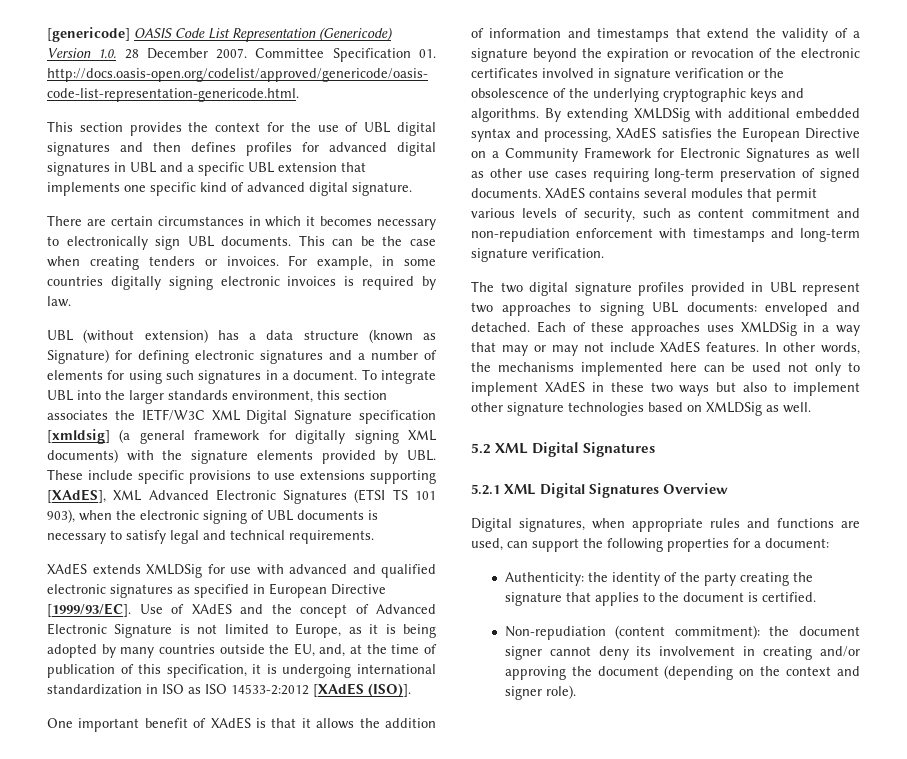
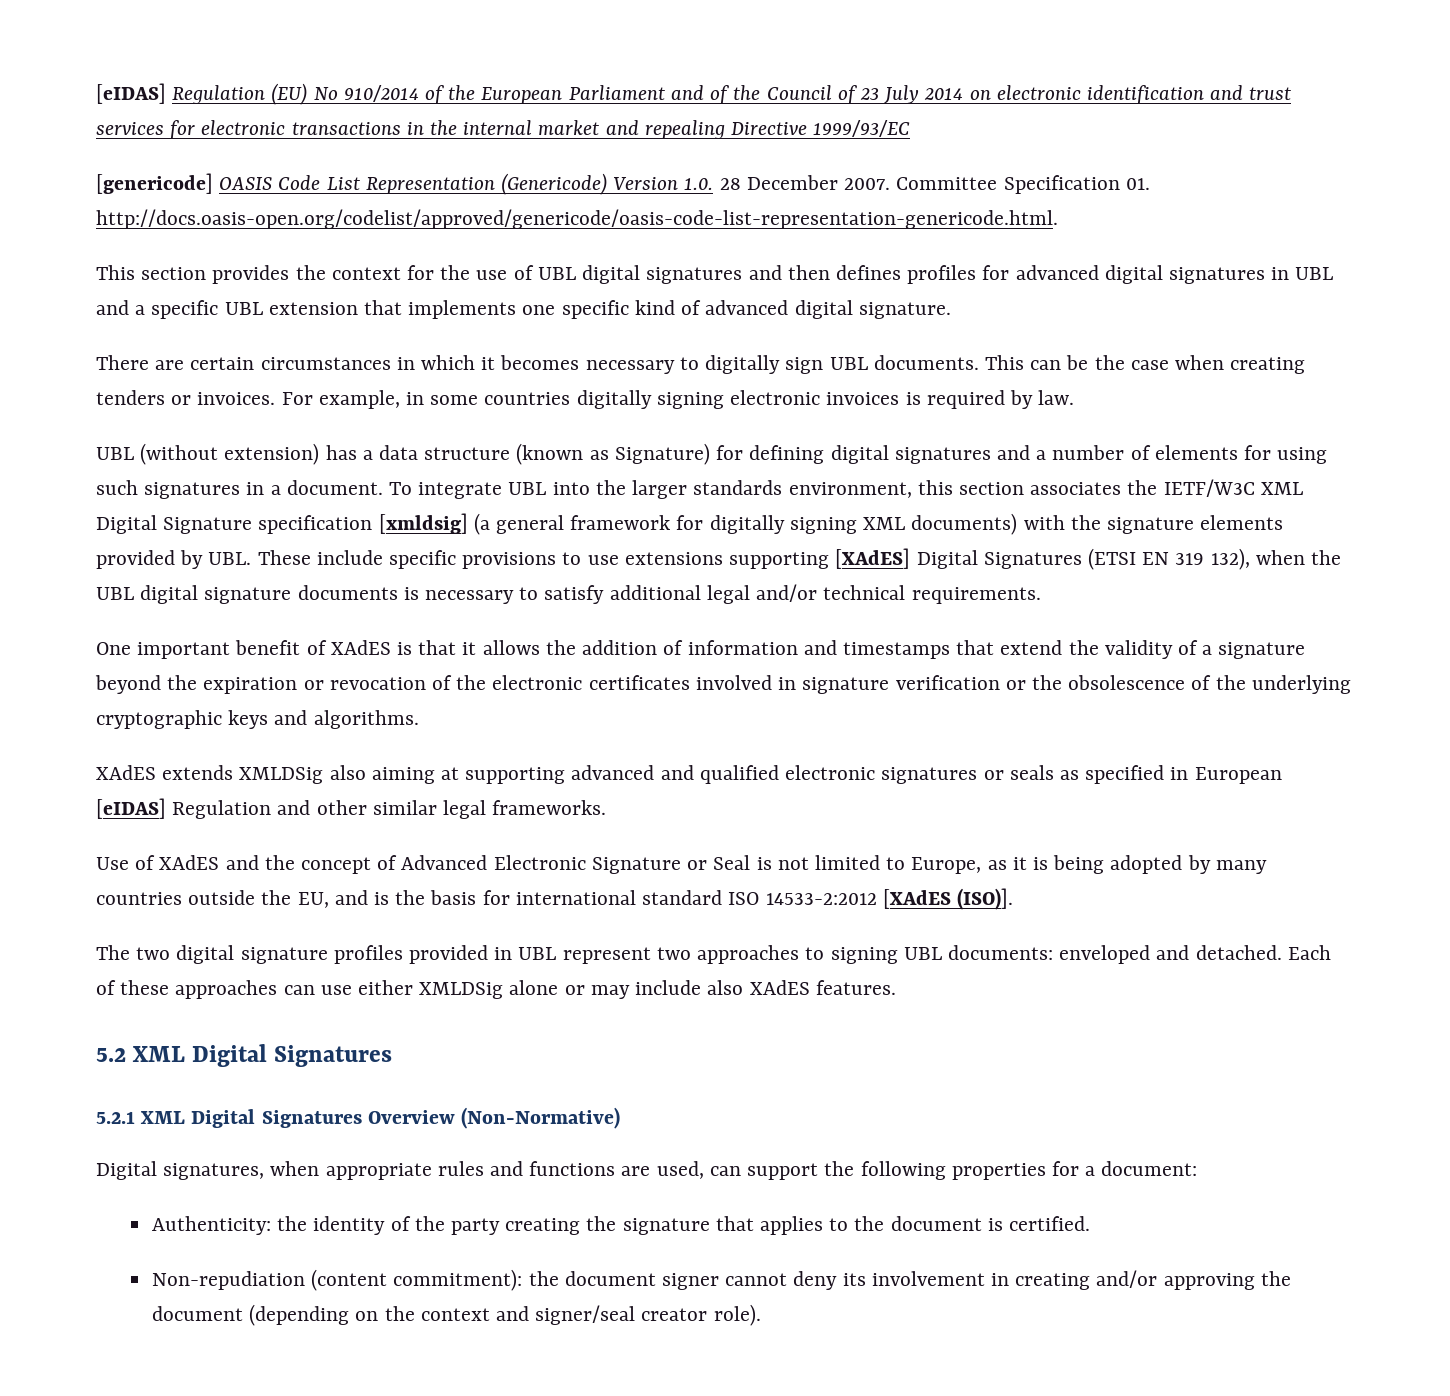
+ [eIDAS] Regulation (EU) No 910/2014 of the European Parliament and of the Council of 23 July 2014 on electronic identification and trust services for electronic transactions in the internal market and repealing Directive 1999/93/EC
- There are certain circumstances in which it becomes necessary to electronically sign UBL documents.
+ There are certain circumstances in which it becomes necessary to digitally sign UBL documents.
- UBL (without extension) has a data structure (known as Signature) for defining electronic signatures and a number of elements for using such signatures in a document.
+ UBL (without extension) has a data structure (known as Signature) for defining digital signatures and a number of elements for using such signatures in a document.
- To integrate UBL into the larger standards environment, this section associates the IETF/W3C XML Digital Signature specification [xmldsig] (a general framework for digitally signing XML documents) with the signature elements provided by UBL. These include specific provisions to use extensions supporting [XAdES], XML Advanced Electronic Signatures (ETSI TS 101 903), when the electronic signing of UBL documents is necessary to satisfy legal and technical requirements.
+ To integrate UBL into the larger standards environment, this section associates the IETF/W3C XML Digital Signature specification [xmldsig] (a general framework for digitally signing XML documents) with the signature elements provided by UBL. These include specific provisions to use extensions supporting [XAdES] Digital Signatures (ETSI EN 319 132), when the UBL digital signature documents is necessary to satisfy additional legal and/or technical requirements.
- XAdES extends XMLDSig for use with advanced and qualified electronic signatures as specified in European Directive [1999/93/EC]. Use of XAdES and the concept of Advanced Electronic Signature is not limited to Europe, as it is being adopted by many countries outside the EU, and, at the time of publication of this specification, it is undergoing international standardization in ISO as ISO 14533-2:2012 [XAdES (ISO)].
- One important benefit of XAdES is that it allows the addition of information and timestamps that extend the validity of a signature beyond the expiration or revocation of the electronic certificates involved in signature verification or the obsolescence of the underlying cryptographic keys and algorithms. By extending XMLDSig with additional embedded syntax and processing, XAdES satisfies the European Directive on a Community Framework for Electronic Signatures as well as other use cases requiring long-term preservation of signed documents. XAdES contains several modules that permit various levels of security, such as content commitment and non-repudiation enforcement with timestamps and long-term signature verification.
+ One important benefit of XAdES is that it allows the addition of information and timestamps that extend the validity of a signature beyond the expiration or revocation of the electronic certificates involved in signature verification or the obsolescence of the underlying cryptographic keys and algorithms.
+ XAdES extends XMLDSig also aiming at supporting advanced and qualified electronic signatures or seals as specified in European [eIDAS] Regulation and other similar legal frameworks.
+ Use of XAdES and the concept of Advanced Electronic Signature or Seal is not limited to Europe, as it is being adopted by many countries outside the EU, and is the basis for international standard ISO 14533-2:2012 [XAdES (ISO)].
- Each of these approaches uses XMLDSig in a way that may or may not include XAdES features. In other words, the mechanisms implemented here can be used not only to implement XAdES in these two ways but also to implement other signature technologies based on XMLDSig as well.
+ Each of these approaches can use either XMLDSig alone or may include also XAdES features.
- 5.2.1 XML Digital Signatures Overview
+ 5.2.1 XML Digital Signatures Overview (Non-Normative)
- Non-repudiation (content commitment): the document signer cannot deny its involvement in creating and/or approving the document (depending on the context and signer role).
+ Non-repudiation (content commitment): the document signer cannot deny its involvement in creating and/or approving the document (depending on the context and signer/seal creator role).

